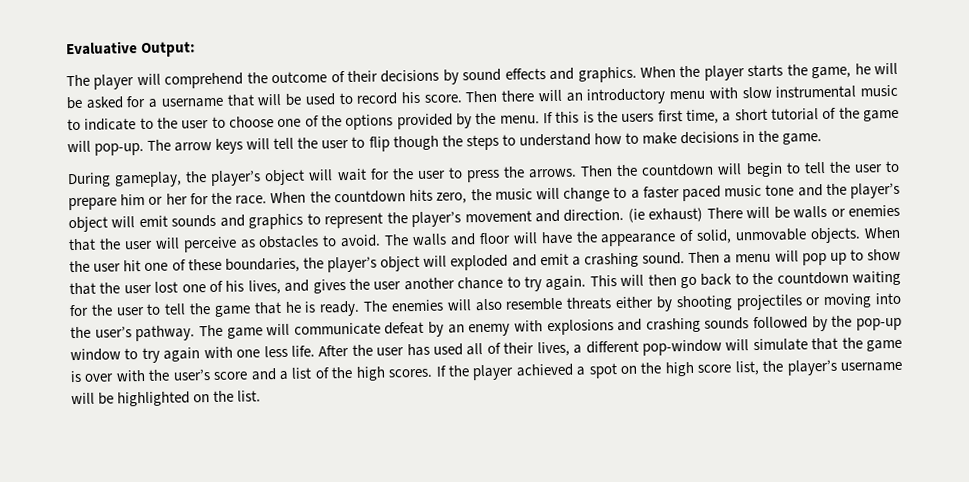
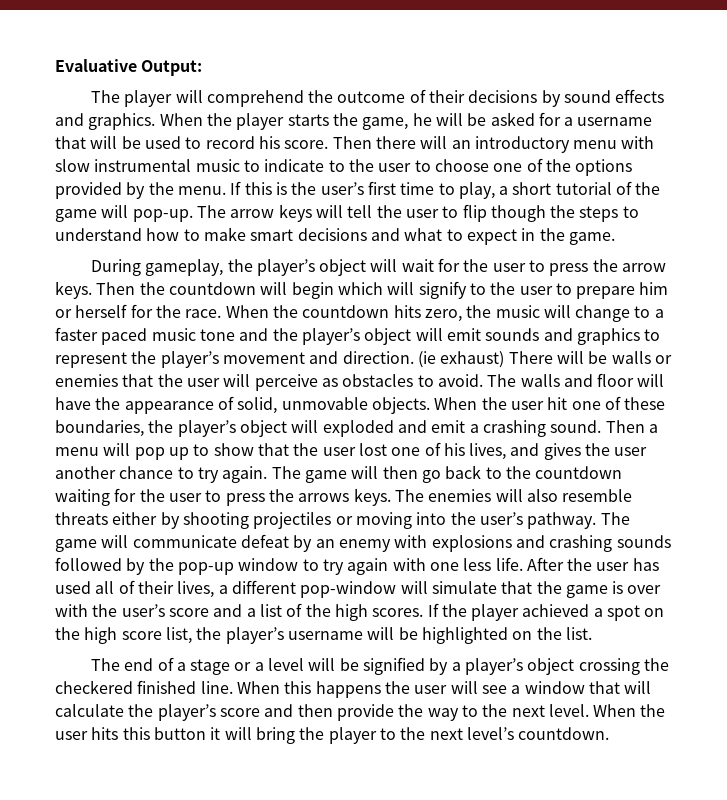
- If this is the users first time, a short tutorial of the game will pop-up.
+ If this is the user’s first time to play, a short tutorial of the game will pop-up.
- The arrow keys will tell the user to flip though the steps to understand how to make decisions in the game.
+ The arrow keys will tell the user to flip though the steps to understand how to make smart decisions and what to expect in the game.
- During gameplay, the player’s object will wait for the user to press the arrows.
+ During gameplay, the player’s object will wait for the user to press the arrow keys.
- Then the countdown will begin to tell the user to prepare him or her for the race.
+ Then the countdown will begin which will signify to the user to prepare him or herself for the race.
- This will then go back to the countdown waiting for the user to tell the game that he is ready.
+ The game will then go back to the countdown waiting for the user to press the arrows keys.
+ The end of a stage or a level will be signified by a player’s object crossing the checkered finished line. When this happens the user will see a window that will calculate the player’s score and then provide the way to the next level. When the user hits this button it will bring the player to the next level’s countdown.

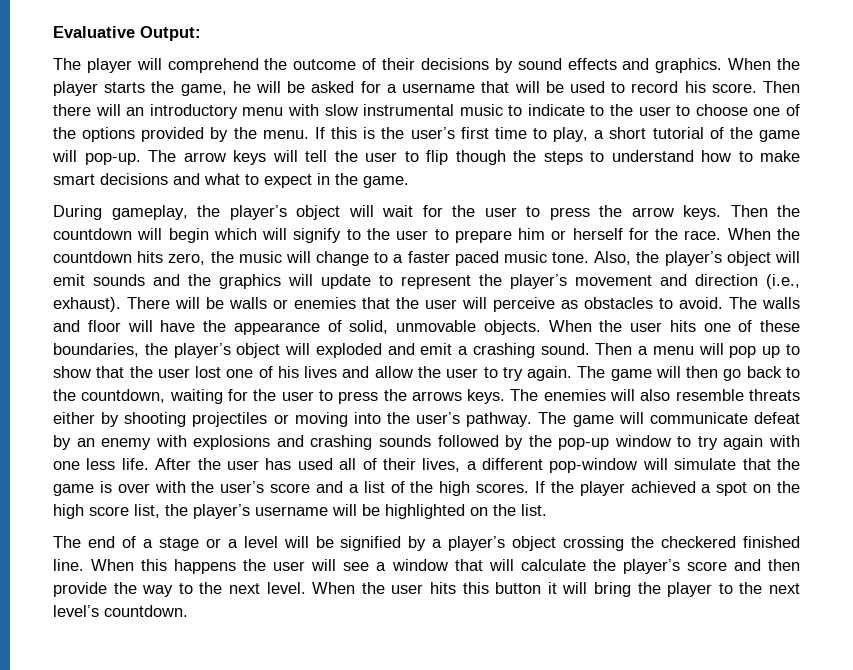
- When the countdown hits zero, the music will change to a faster paced music tone and the player’s object will emit sounds and graphics to represent the player’s movement and direction. (ie exhaust) There will be walls or enemies that the user will perceive as obstacles to avoid.
+ When the countdown hits zero, the music will change to a faster paced music tone. Also, the player’s object will emit sounds and the graphics will update to represent the player’s movement and direction (i.e., exhaust). There will be walls or enemies that the user will perceive as obstacles to avoid.
- When the user hit one of these boundaries, the player’s object will exploded and emit a crashing sound.
+ When the user hits one of these boundaries, the player’s object will exploded and emit a crashing sound.
- Then a menu will pop up to show that the user lost one of his lives, and gives the user another chance to try again.
+ Then a menu will pop up to show that the user lost one of his lives and allow the user to try again.
- The game will then go back to the countdown waiting for the user to press the arrows keys.
+ The game will then go back to the countdown, waiting for the user to press the arrows keys.

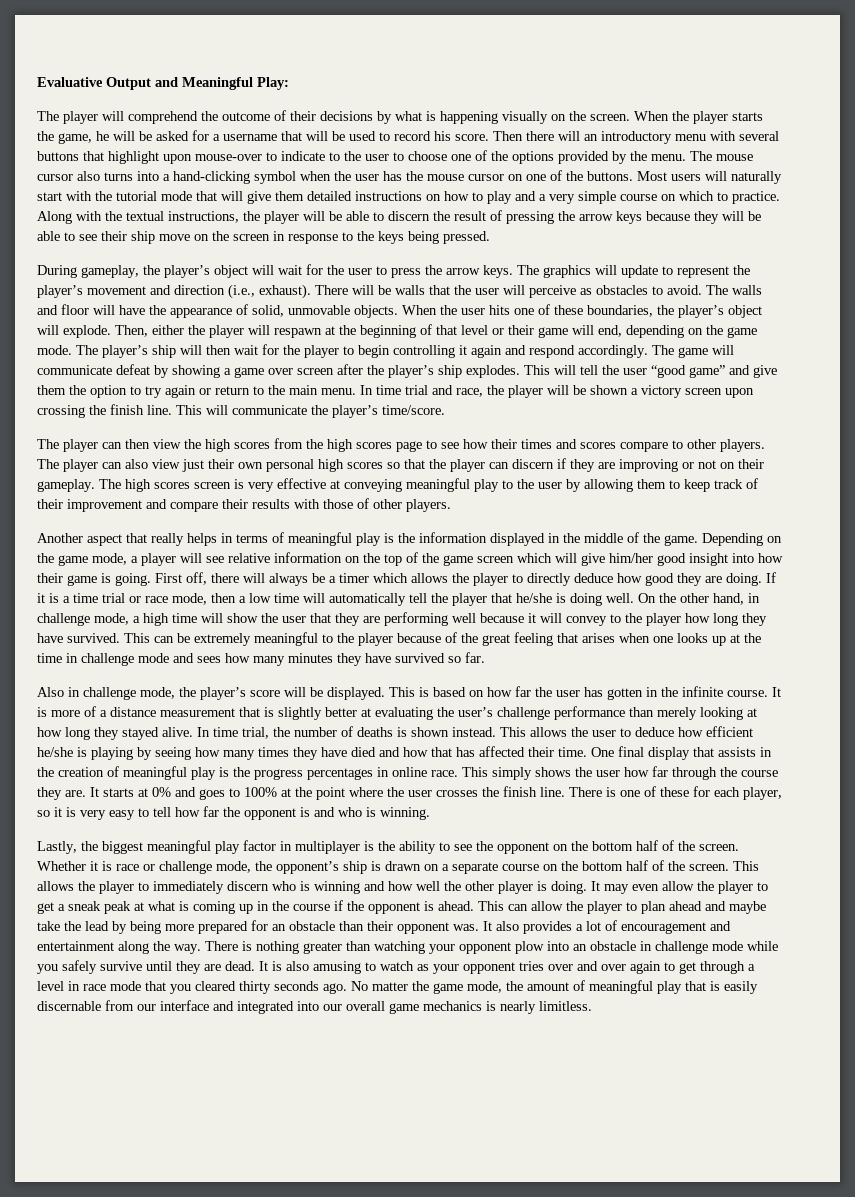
- Evaluative Output:
+ Evaluative Output and Meaningful Play:
- The player will comprehend the outcome of their decisions by sound effects and graphics.
+ The player will comprehend the outcome of their decisions by what is happening visually on the screen.
- Then there will an introductory menu with slow instrumental music to indicate to the user to choose one of the options provided by the menu.
+ Then there will an introductory menu with several buttons that highlight upon mouse-over to indicate to the user to choose one of the options provided by the menu.
- If this is the user’s first time to play, a short tutorial of the game will pop-up. The arrow keys will tell the user to flip though the steps to understand how to make smart decisions and what to expect in the game.
+ The mouse cursor also turns into a hand-clicking symbol when the user has the mouse cursor on one of the buttons. Most users will naturally start with the tutorial mode that will give them detailed instructions on how to play and a very simple course on which to practice. Along with the textual instructions, the player will be able to discern the result of pressing the arrow keys because they will be able to see their ship move on the screen in response to the keys being pressed.
- Then the countdown will begin which will signify to the user to prepare him or herself for the race. When the countdown hits zero, the music will change to a faster paced music tone. Also, the player’s object will emit sounds and the graphics will update to represent the player’s movement and direction (i.e., exhaust).
+ The graphics will update to represent the player’s movement and direction (i.e., exhaust).
- There will be walls or enemies that the user will perceive as obstacles to avoid.
+ There will be walls that the user will perceive as obstacles to avoid.
- When the user hits one of these boundaries, the player’s object will exploded and emit a crashing sound. Then a menu will pop up to show that the user lost one of his lives and allow the user to try again. The game will then go back to the countdown, waiting for the user to press the arrows keys. The enemies will also resemble threats either by shooting projectiles or moving into the user’s pathway.
+ When the user hits one of these boundaries, the player’s object will explode. Then, either the player will respawn at the beginning of that level or their game will end, depending on the game mode. The player’s ship will then wait for the player to begin controlling it again and respond accordingly.
- The game will communicate defeat by an enemy with explosions and crashing sounds followed by the pop-up window to try again with one less life. After the user has used all of their lives, a different pop-window will simulate that the game is over with the user’s score and a list of the high scores. If the player achieved a spot on the high score list, the player’s username will be highlighted on the list.
- The end of a stage or a level will be signified by a player’s object crossing the checkered finished line. When this happens the user will see a window that will calculate the player’s score and then provide the way to the next level. When the user hits this button it will bring the player to the next level’s countdown.
+ The game will communicate defeat by showing a game over screen after the player’s ship explodes. This will tell the user “good game” and give them the option to try again or return to the main menu. In time trial and race, the player will be shown a victory screen upon crossing the finish line. This will communicate the player’s time/score.
+ The player can then view the high scores from the high scores page to see how their times and scores compare to other players. The player can also view just their own personal high scores so that the player can discern if they are improving or not on their gameplay. The high scores screen is very effective at conveying meaningful play to the user by allowing them to keep track of their improvement and compare their results with those of other players.
+ Another aspect that really helps in terms of meaningful play is the information displayed in the middle of the game. Depending on the game mode, a player will see relative information on the top of the game screen which will give him/her good insight into how their game is going. First off, there will always be a timer which allows the player to directly deduce how good they are doing. If it is a time trial or race mode, then a low time will automatically tell the player that he/she is doing well. On the other hand, in challenge mode, a high time will show the user that they are performing well because it will convey to the player how long they have survived. This can be extremely meaningful to the player because of the great feeling that arises when one looks up at the time in challenge mode and sees how many minutes they have survived so far.
+ Also in challenge mode, the player’s score will be displayed. This is based on how far the user has gotten in the infinite course. It is more of a distance measurement that is slightly better at evaluating the user’s challenge performance than merely looking at how long they stayed alive. In time trial, the number of deaths is shown instead. This allows the user to deduce how efficient he/she is playing by seeing how many times they have died and how that has affected their time. One final display that assists in the creation of meaningful play is the progress percentages in online race. This simply shows the user how far through the course they are. It starts at 0% and goes to 100% at the point where the user crosses the finish line. There is one of these for each player, so it is very easy to tell how far the opponent is and who is winning.
+ Lastly, the biggest meaningful play factor in multiplayer is the ability to see the opponent on the bottom half of the screen. Whether it is race or challenge mode, the opponent’s ship is drawn on a separate course on the bottom half of the screen. This allows the player to immediately discern who is winning and how well the other player is doing. It may even allow the player to get a sneak peak at what is coming up in the course if the opponent is ahead. This can allow the player to plan ahead and maybe take the lead by being more prepared for an obstacle than their opponent was. It also provides a lot of encouragement and entertainment along the way. There is nothing greater than watching your opponent plow into an obstacle in challenge mode while you safely survive until they are dead. It is also amusing to watch as your opponent tries over and over again to get through a level in race mode that you cleared thirty seconds ago. No matter the game mode, the amount of meaningful play that is easily discernable from our interface and integrated into our overall game mechanics is nearly limitless.

